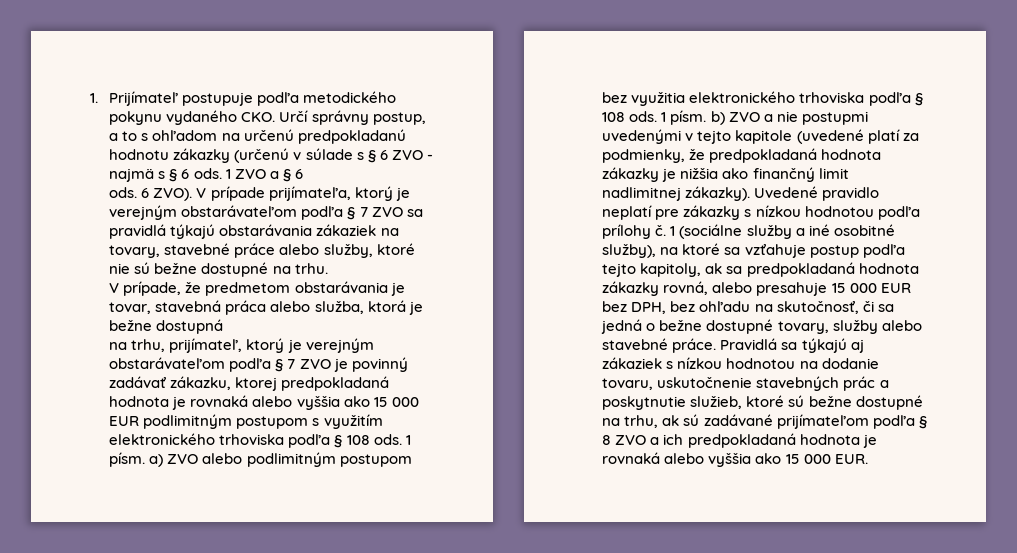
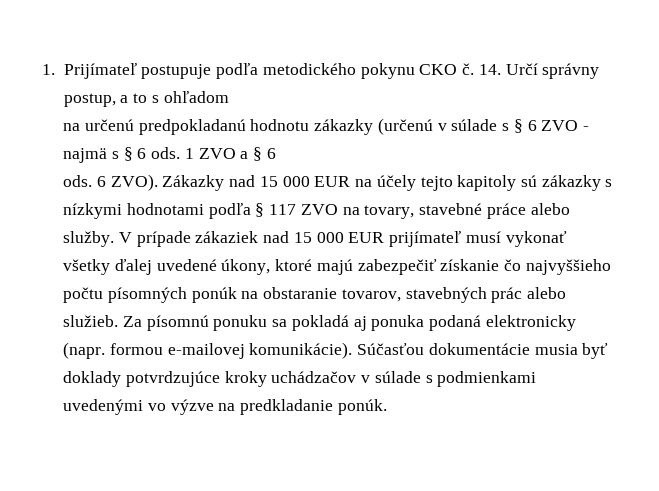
- 1. Prijímateľ postupuje podľa metodického pokynu vydaného CKO. Určí správny postup, a to s ohľadom na určenú predpokladanú hodnotu zákazky (určenú v súlade s § 6 ZVO - najmä s § 6 ods.
+ 1. Prijímateľ postupuje podľa metodického pokynu CKO č. 14. Určí správny postup, a to s ohľadom
+ na určenú predpokladanú hodnotu zákazky (určenú v súlade s § 6 ZVO - najmä s § 6 ods.
- V prípade prijímateľa, ktorý je verejným obstarávateľom podľa § 7 ZVO sa pravidlá týkajú obstarávania zákaziek na tovary, stavebné práce alebo služby, ktoré nie sú bežne dostupné na trhu.
- V prípade, že predmetom obstarávania je tovar, stavebná práca alebo služba, ktorá je bežne dostupná
- na trhu, prijímateľ, ktorý je verejným obstarávateľom podľa § 7 ZVO je povinný zadávať zákazku, ktorej predpokladaná hodnota je rovnaká alebo vyššia ako 15 000 EUR podlimitným postupom s využitím elektronického trhoviska podľa § 108 ods. 1 písm. a) ZVO alebo podlimitným postupom bez využitia elektronického trhoviska podľa § 108 ods. 1 písm. b) ZVO a nie postupmi uvedenými v tejto kapitole (uvedené platí za podmienky, že predpokladaná hodnota zákazky je nižšia ako finančný limit nadlimitnej zákazky). Uvedené pravidlo neplatí pre zákazky s nízkou hodnotou podľa prílohy č. 1 (sociálne služby a iné osobitné služby), na ktoré sa vzťahuje postup podľa tejto kapitoly, ak sa predpokladaná hodnota zákazky rovná, alebo presahuje 15 000 EUR bez DPH, bez ohľadu na skutočnosť, či sa jedná o bežne dostupné tovary, služby alebo stavebné práce. Pravidlá sa týkajú aj zákaziek s nízkou hodnotou na dodanie tovaru, uskutočnenie stavebných prác a poskytnutie služieb, ktoré sú bežne dostupné na trhu, ak sú zadávané prijímateľom podľa § 8 ZVO a ich predpokladaná hodnota je rovnaká alebo vyššia ako 15 000 EUR.
+ Zákazky nad 15 000 EUR na účely tejto kapitoly sú zákazky s nízkymi hodnotami podľa § 117 ZVO na tovary, stavebné práce alebo služby. V prípade zákaziek nad 15 000 EUR prijímateľ musí vykonať všetky ďalej uvedené úkony, ktoré majú zabezpečiť získanie čo najvyššieho počtu písomných ponúk na obstaranie tovarov, stavebných prác alebo služieb. Za písomnú ponuku sa pokladá aj ponuka podaná elektronicky (napr. formou e-mailovej komunikácie). Súčasťou dokumentácie musia byť doklady potvrdzujúce kroky uchádzačov v súlade s podmienkami uvedenými vo výzve na predkladanie ponúk.

